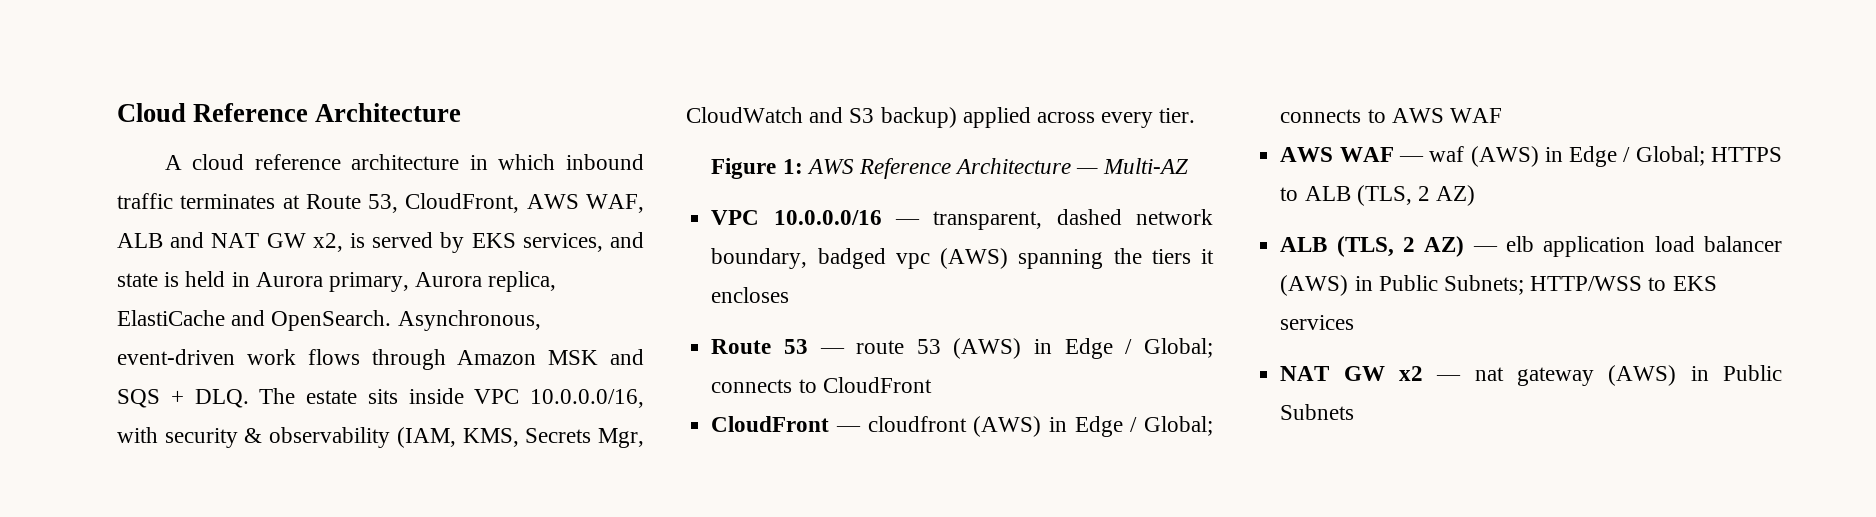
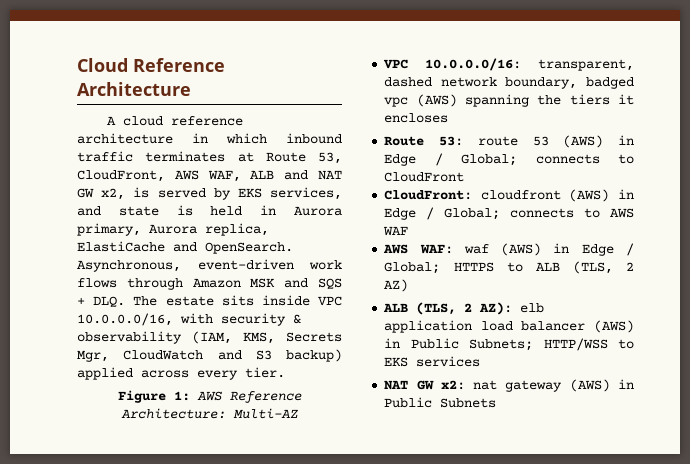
- Figure 1: AWS Reference Architecture — Multi-AZ
+ Figure 1: AWS Reference Architecture: Multi-AZ
- VPC 10.0.0.0/16 — transparent, dashed network boundary, badged vpc (AWS) spanning the tiers it encloses
+ VPC 10.0.0.0/16: transparent, dashed network boundary, badged vpc (AWS) spanning the tiers it encloses
- Route 53 — route 53 (AWS) in Edge / Global; connects to CloudFront
+ Route 53: route 53 (AWS) in Edge / Global; connects to CloudFront
- CloudFront — cloudfront (AWS) in Edge / Global; connects to AWS WAF
+ CloudFront: cloudfront (AWS) in Edge / Global; connects to AWS WAF
- AWS WAF — waf (AWS) in Edge / Global; HTTPS to ALB (TLS, 2 AZ)
+ AWS WAF: waf (AWS) in Edge / Global; HTTPS to ALB (TLS, 2 AZ)
- ALB (TLS, 2 AZ) — elb application load balancer (AWS) in Public Subnets; HTTP/WSS to EKS services
+ ALB (TLS, 2 AZ): elb application load balancer (AWS) in Public Subnets; HTTP/WSS to EKS services
- NAT GW x2 — nat gateway (AWS) in Public Subnets
+ NAT GW x2: nat gateway (AWS) in Public Subnets

